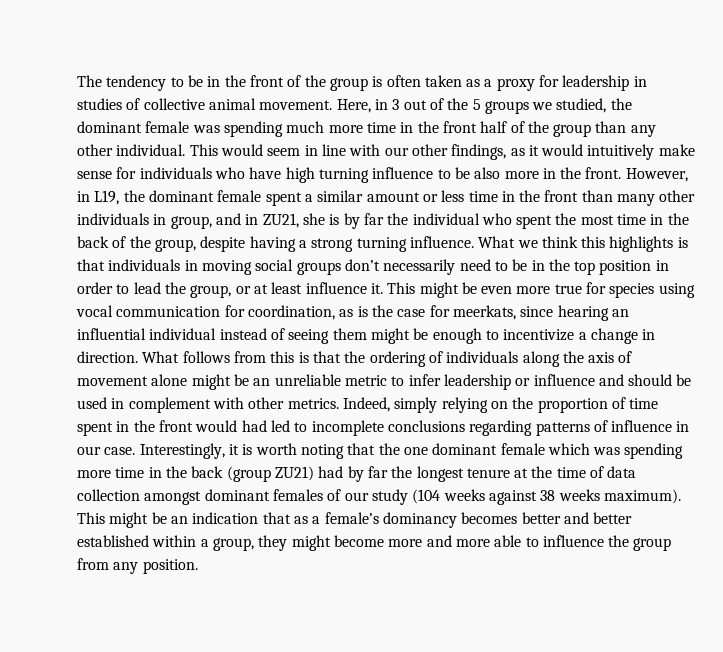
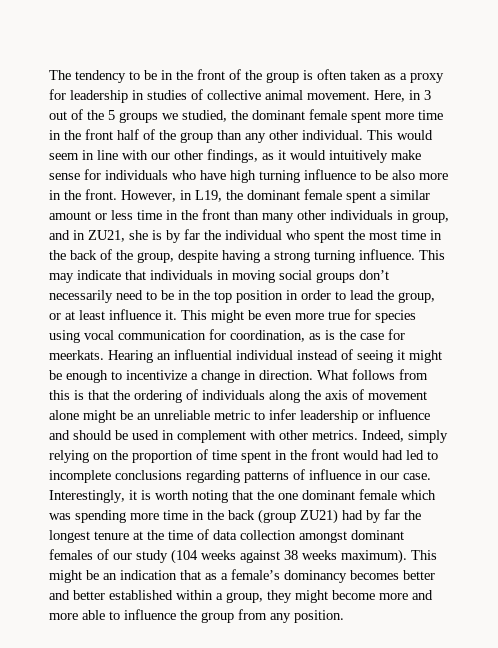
- Here, in 3 out of the 5 groups we studied, the dominant female was spending much more time in the front half of the group than any other individual.
+ Here, in 3 out of the 5 groups we studied, the dominant female spent more time in the front half of the group than any other individual.
- What we think this highlights is that individuals in moving social groups don’t necessarily need to be in the top position in order to lead the group, or at least influence it.
+ This may indicate that individuals in moving social groups don’t necessarily need to be in the top position in order to lead the group, or at least influence it.
- This might be even more true for species using vocal communication for coordination, as is the case for meerkats, since hearing an influential individual instead of seeing them might be enough to incentivize a change in direction.
+ This might be even more true for species using vocal communication for coordination, as is the case for meerkats. Hearing an influential individual instead of seeing it might be enough to incentivize a change in direction.

